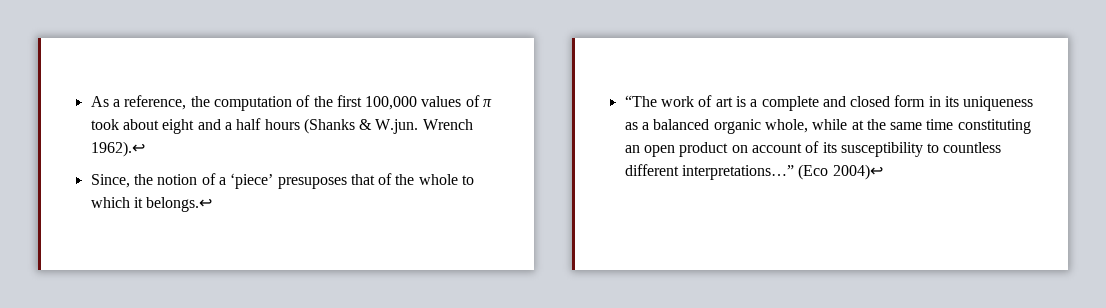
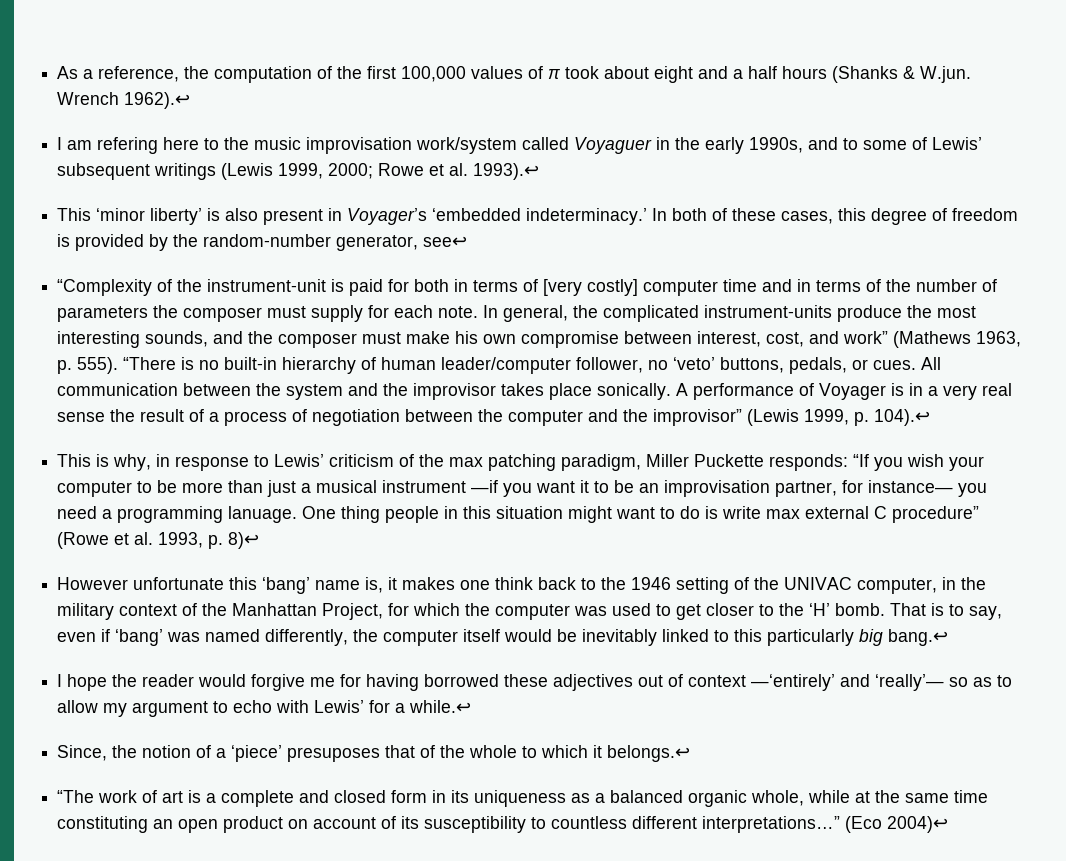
+ I am refering here to the music improvisation work/system called Voyaguer in the early 1990s, and to some of Lewis’ subsequent writings (Lewis 1999, 2000; Rowe et al. 1993).↩
+ This ‘minor liberty’ is also present in Voyager’s ‘embedded indeterminacy.’ In both of these cases, this degree of freedom is provided by the random-number generator, see↩
+ “Complexity of the instrument-unit is paid for both in terms of [very costly] computer time and in terms of the number of parameters the composer must supply for each note. In general, the complicated instrument-units produce the most interesting sounds, and the composer must make his own compromise between interest, cost, and work” (Mathews 1963, p. 555). “There is no built-in hierarchy of human leader/computer follower, no ‘veto’ buttons, pedals, or cues. All communication between the system and the improvisor takes place sonically. A performance of Voyager is in a very real sense the result of a process of negotiation between the computer and the improvisor” (Lewis 1999, p. 104).↩
+ This is why, in response to Lewis’ criticism of the max patching paradigm, Miller Puckette responds: “If you wish your computer to be more than just a musical instrument —if you want it to be an improvisation partner, for instance— you need a programming lanuage. One thing people in this situation might want to do is write max external C procedure” (Rowe et al. 1993, p. 8)↩
+ However unfortunate this ‘bang’ name is, it makes one think back to the 1946 setting of the UNIVAC computer, in the military context of the Manhattan Project, for which the computer was used to get closer to the ‘H’ bomb. That is to say, even if ‘bang’ was named differently, the computer itself would be inevitably linked to this particularly big bang.↩
+ I hope the reader would forgive me for having borrowed these adjectives out of context —‘entirely’ and ‘really’— so as to allow my argument to echo with Lewis’ for a while.↩

